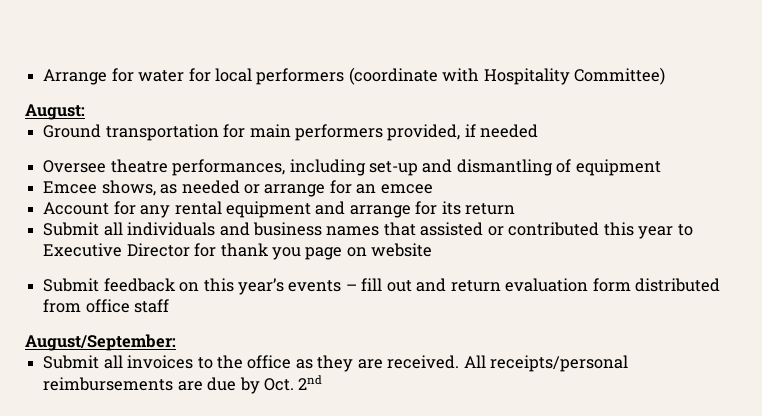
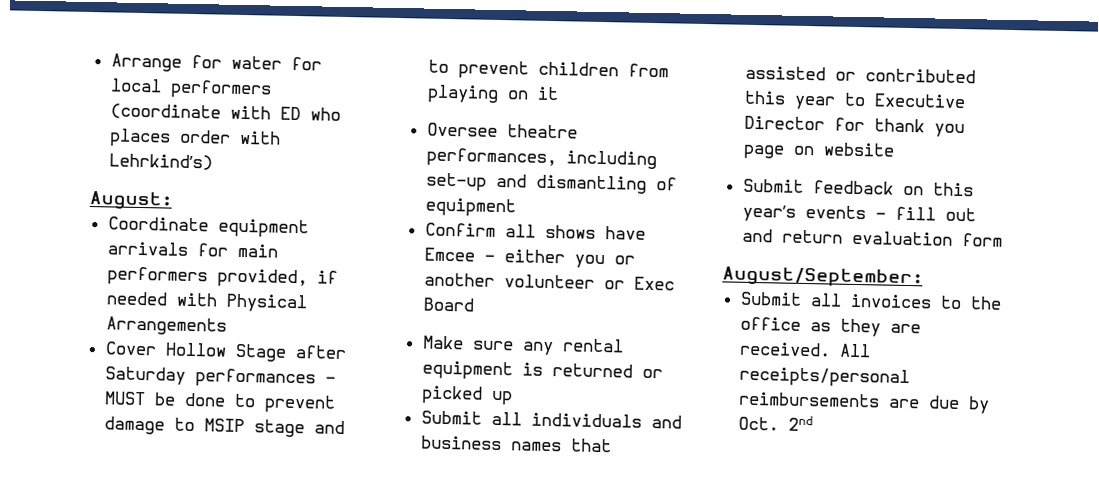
- Arrange for water for local performers (coordinate with Hospitality Committee)
+ Arrange for water for local performers (coordinate with ED who places order with Lehrkind’s)
  August:
- Ground transportation for main performers provided, if needed
+ Coordinate equipment arrivals for main performers provided, if needed with Physical Arrangements
+ Cover Hollow Stage after Saturday performances – MUST be done to prevent damage to MSIP stage and to prevent children from playing on it
- Emcee shows, as needed or arrange for an emcee
- Account for any rental equipment and arrange for its return
+ Confirm all shows have Emcee – either you or another volunteer or Exec Board
+ Make sure any rental equipment is returned or picked up
- Submit feedback on this year’s events – fill out and return evaluation form distributed from office staff
+ Submit feedback on this year’s events – fill out and return evaluation form

